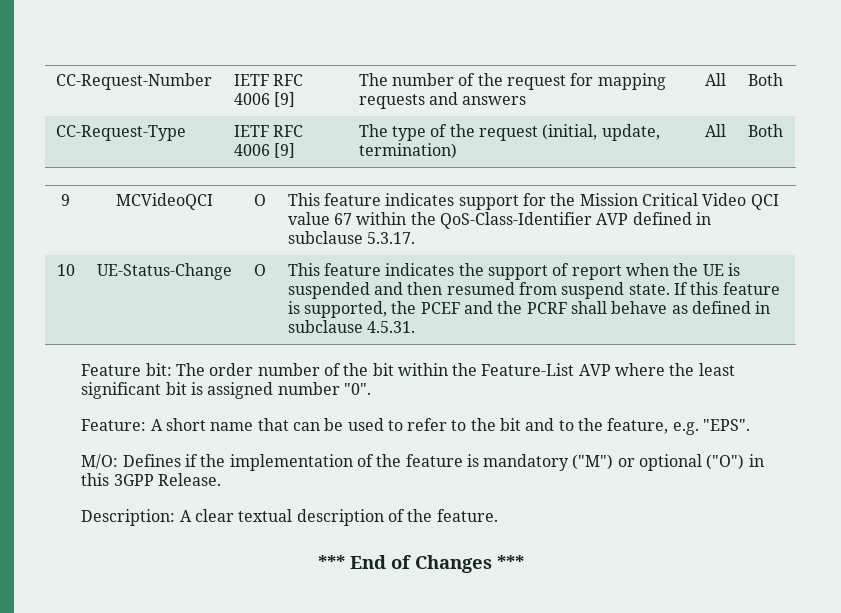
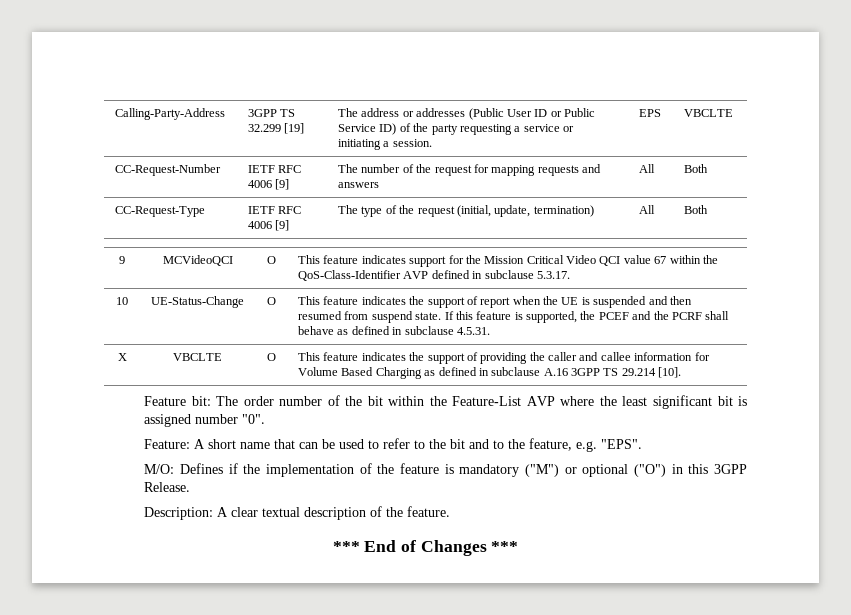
+ Calling-Party-Address | 3GPP TS 32.299 [19] | The address or addresses (Public User ID or Public Service ID) of the party requesting a service or initiating a session. | EPS | VBCLTE
+ X | VBCLTE | O | This feature indicates the support of providing the caller and callee information for Volume Based Charging as defined in subclause A.16 3GPP TS 29.214 [10].

